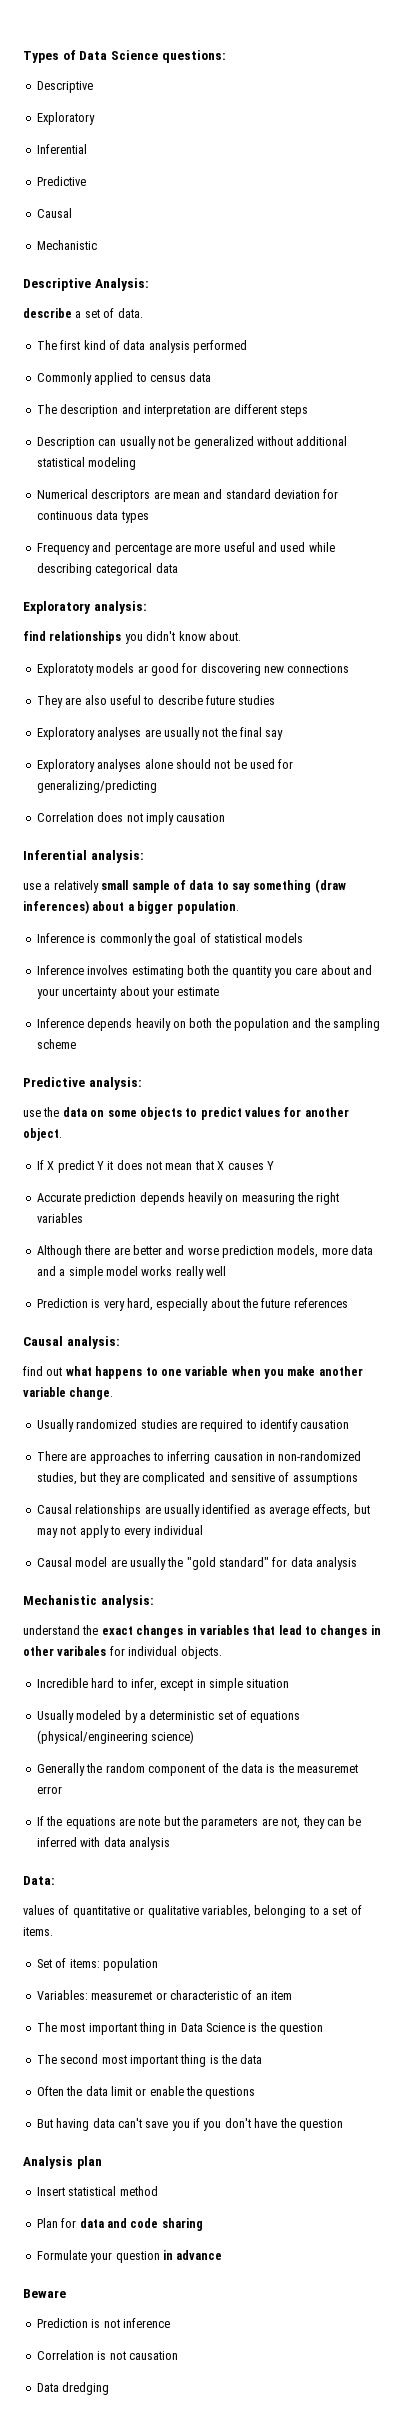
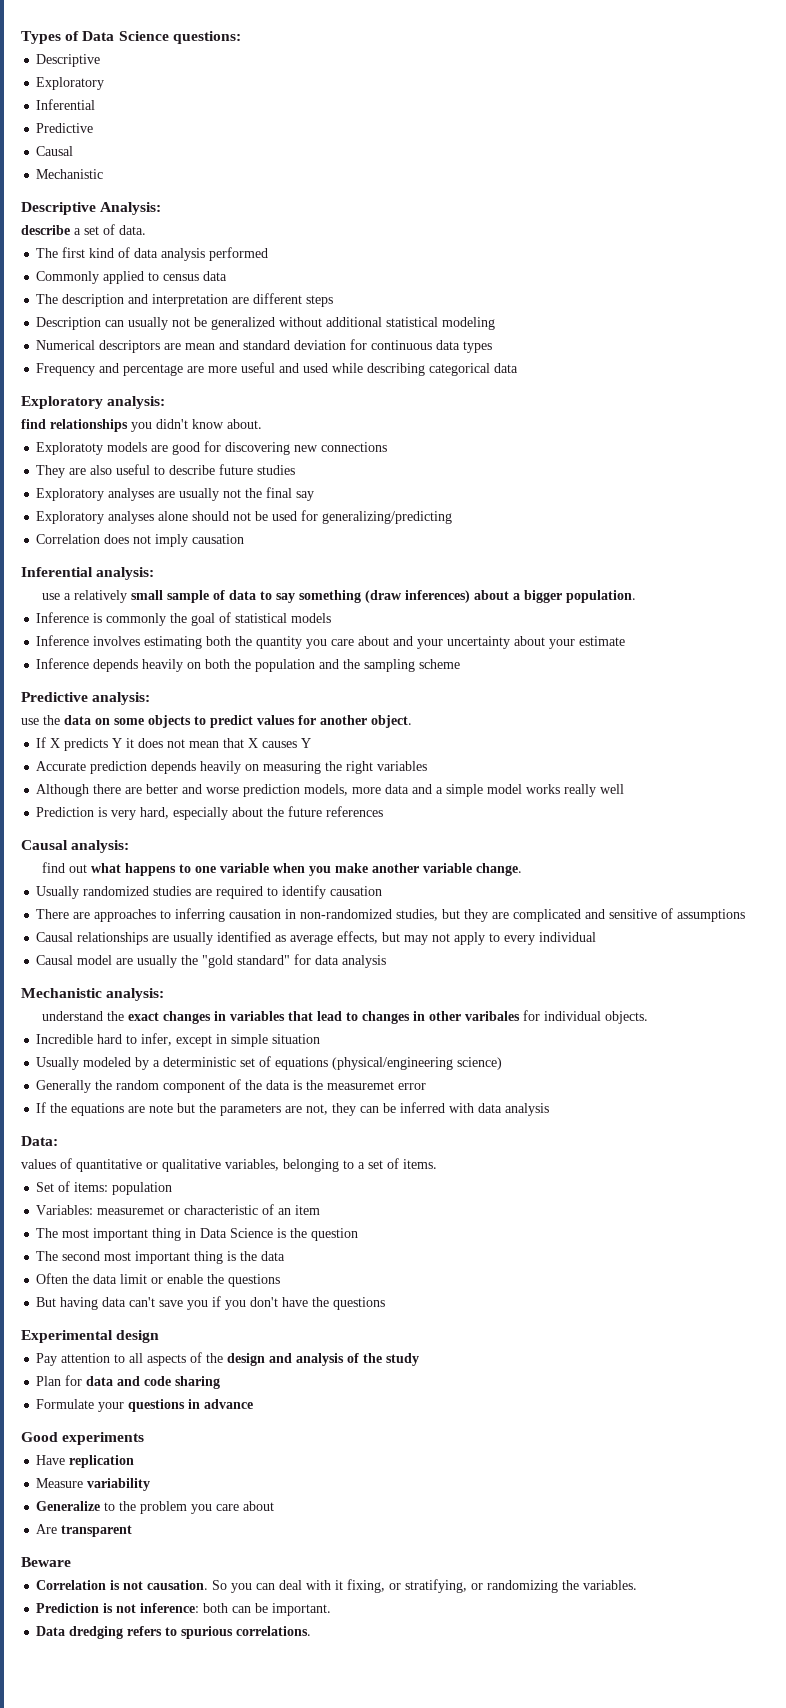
- Exploratoty models ar good for discovering new connections
+ Exploratoty models are good for discovering new connections
- If X predict Y it does not mean that X causes Y
+ If X predicts Y it does not mean that X causes Y
- But having data can't save you if you don't have the question
- Analysis plan
- Insert statistical method
+ But having data can't save you if you don't have the questions
+ Experimental design
+ Pay attention to all aspects of the design and analysis of the study
- Formulate your question in advance
+ Formulate your questions in advance
+ Good experiments
+ Have replication
+ Measure variability
+ Generalize to the problem you care about
+ Are transparent
  Beware
- Prediction is not inference
- Correlation is not causation
- Data dredging
+ Correlation is not causation. So you can deal with it fixing, or stratifying, or randomizing the variables.
+ Prediction is not inference: both can be important.
+ Data dredging refers to spurious correlations.

